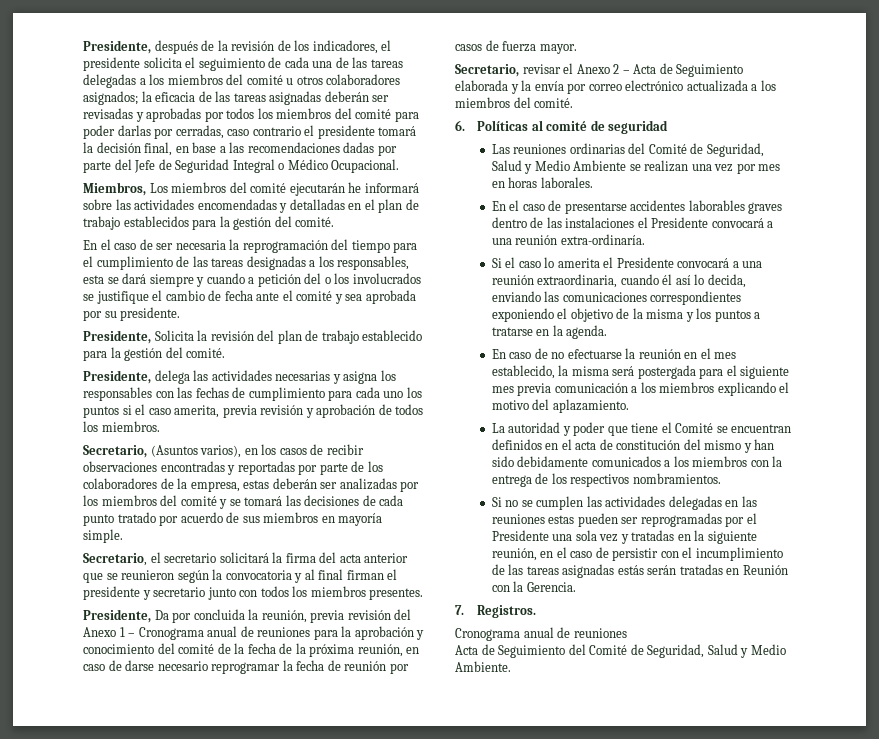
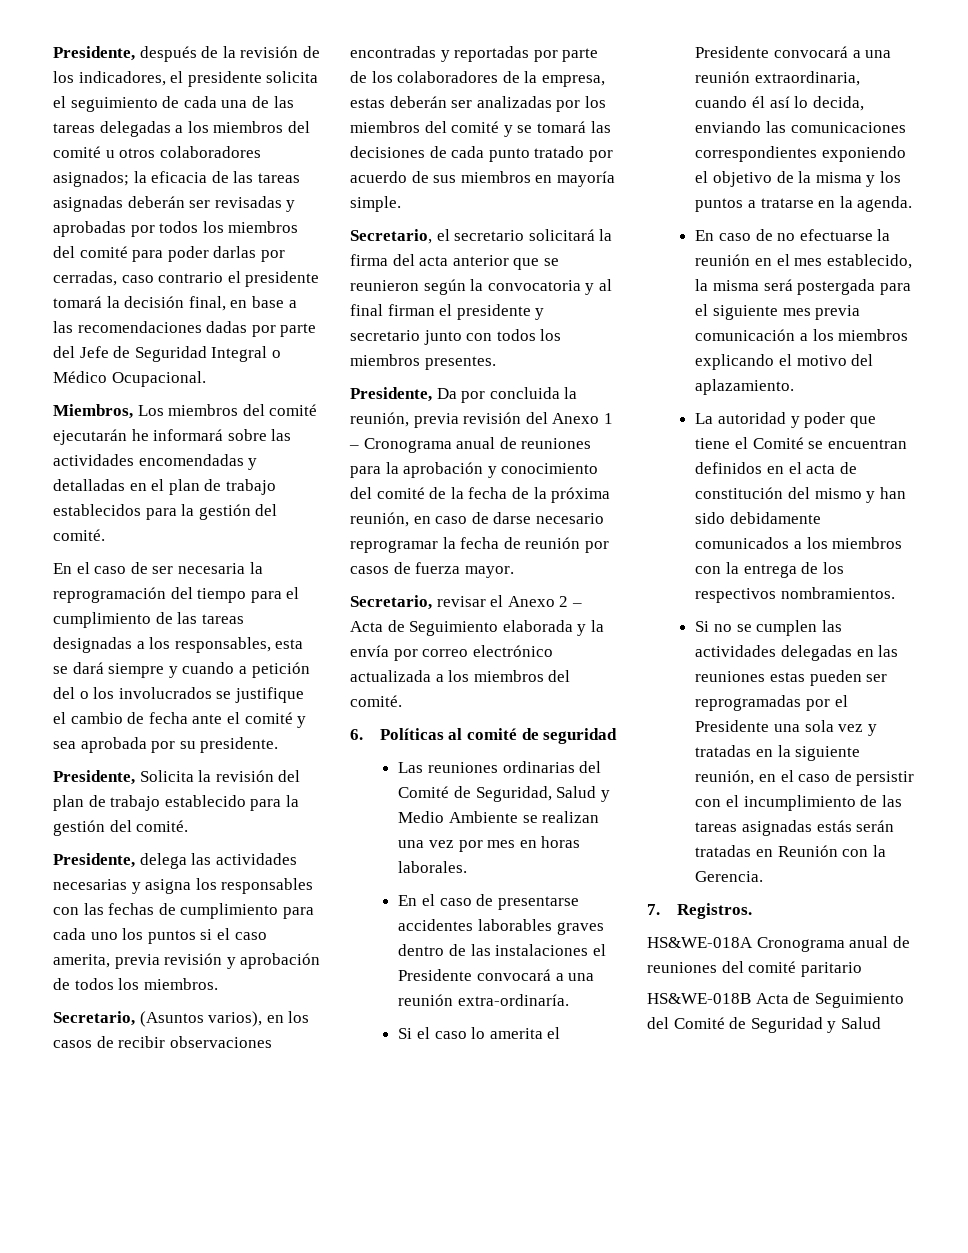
  7. Registros.
- Cronograma anual de reuniones
- Acta de Seguimiento del Comité de Seguridad, Salud y Medio Ambiente.
+ HS&WE-018A Cronograma anual de reuniones del comité paritario
+ HS&WE-018B Acta de Seguimiento del Comité de Seguridad y Salud

